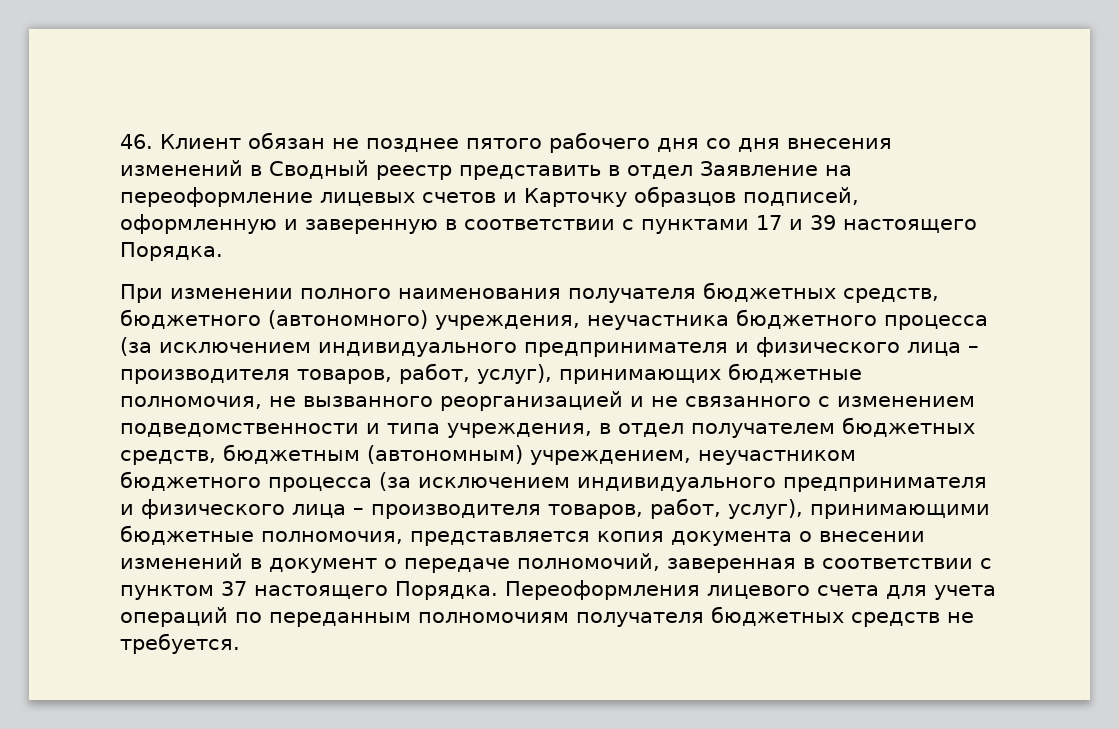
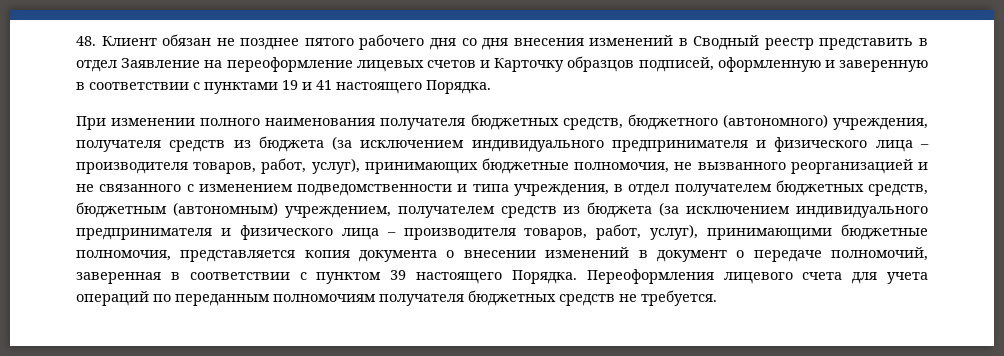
- 46. Клиент обязан не позднее пятого рабочего дня со дня внесения изменений в Сводный реестр представить в отдел Заявление на переоформление лицевых счетов и Карточку образцов подписей, оформленную и заверенную в соответствии с пунктами 17 и 39 настоящего Порядка.
+ 48. Клиент обязан не позднее пятого рабочего дня со дня внесения изменений в Сводный реестр представить в отдел Заявление на переоформление лицевых счетов и Карточку образцов подписей, оформленную и заверенную в соответствии с пунктами 19 и 41 настоящего Порядка.
- При изменении полного наименования получателя бюджетных средств, бюджетного (автономного) учреждения, неучастника бюджетного процесса (за исключением индивидуального предпринимателя и физического лица – производителя товаров, работ, услуг), принимающих бюджетные полномочия, не вызванного реорганизацией и не связанного с изменением подведомственности и типа учреждения, в отдел получателем бюджетных средств, бюджетным (автономным) учреждением, неучастником бюджетного процесса (за исключением индивидуального предпринимателя и физического лица – производителя товаров, работ, услуг), принимающими бюджетные полномочия, представляется копия документа о внесении изменений в документ о передаче полномочий, заверенная в соответствии с пунктом 37 настоящего Порядка.
+ При изменении полного наименования получателя бюджетных средств, бюджетного (автономного) учреждения, получателя средств из бюджета (за исключением индивидуального предпринимателя и физического лица – производителя товаров, работ, услуг), принимающих бюджетные полномочия, не вызванного реорганизацией и не связанного с изменением подведомственности и типа учреждения, в отдел получателем бюджетных средств, бюджетным (автономным) учреждением, получателем средств из бюджета (за исключением индивидуального предпринимателя и физического лица – производителя товаров, работ, услуг), принимающими бюджетные полномочия, представляется копия документа о внесении изменений в документ о передаче полномочий, заверенная в соответствии с пунктом 39 настоящего Порядка.

